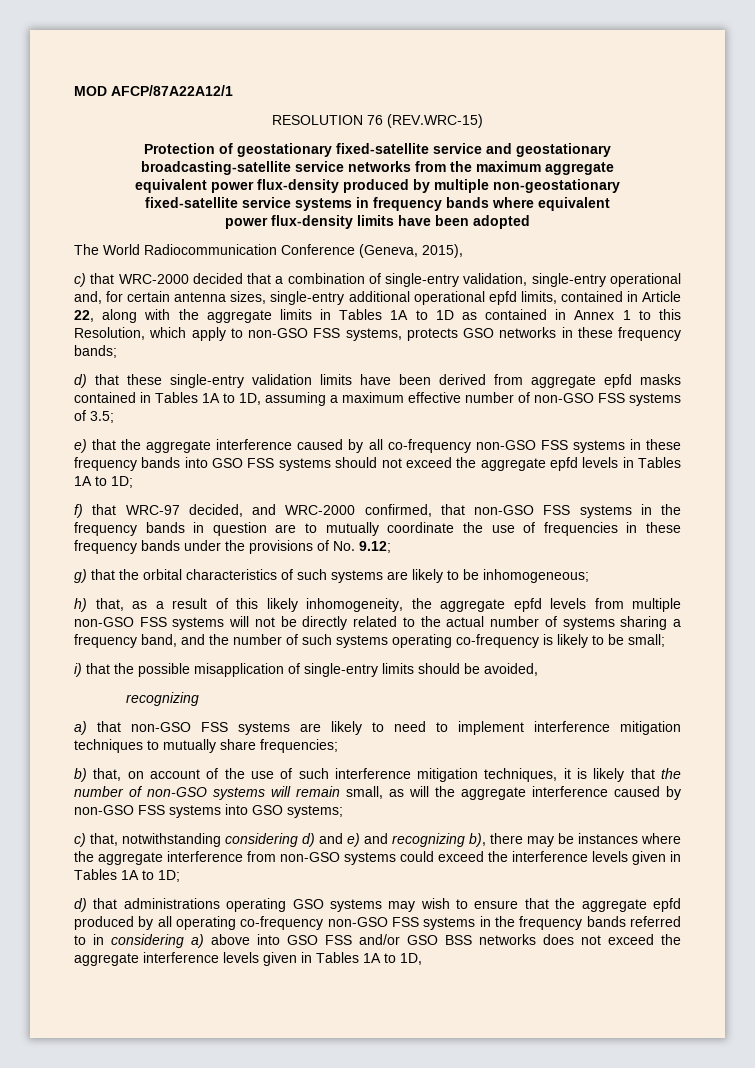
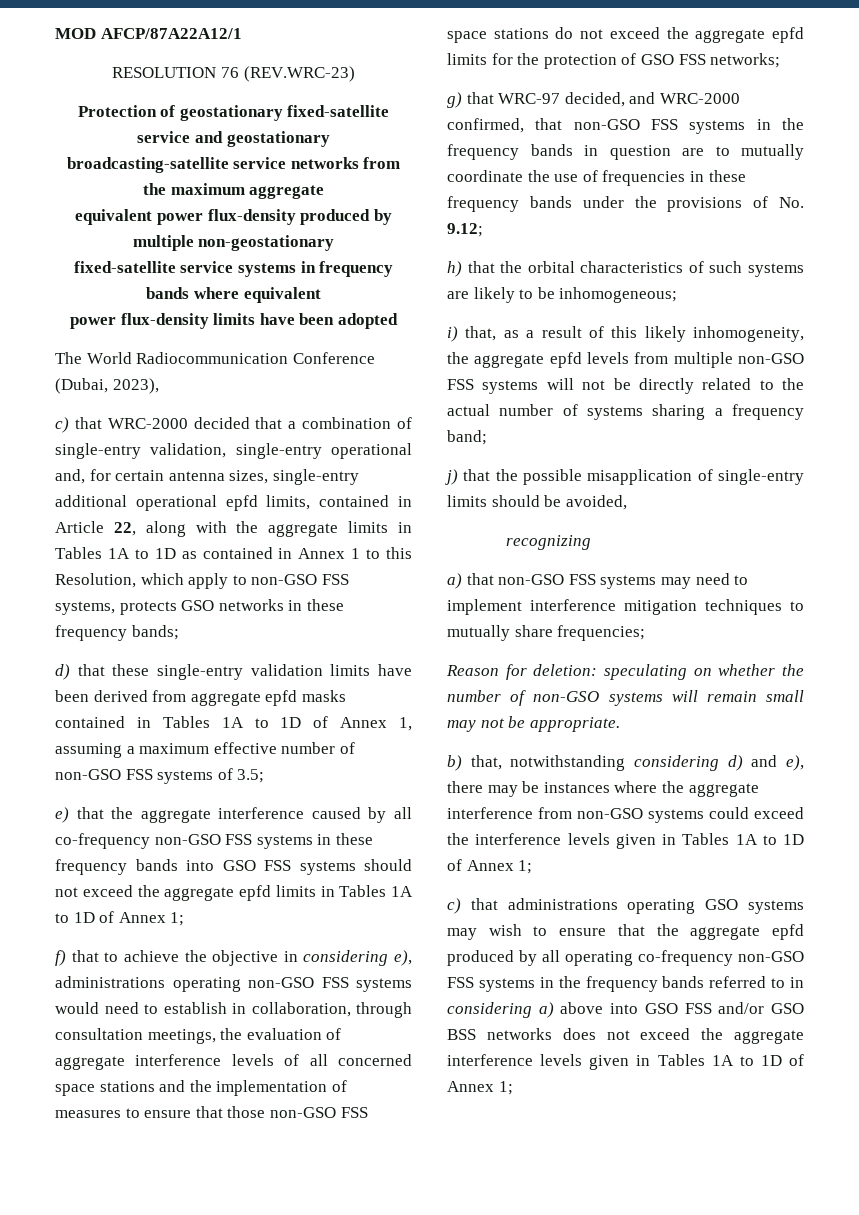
- RESOLUTION 76 (REV.WRC-15)
+ RESOLUTION 76 (REV.WRC-23)
- The World Radiocommunication Conference (Geneva, 2015),
+ The World Radiocommunication Conference (Dubai, 2023),
- d) that these single-entry validation limits have been derived from aggregate epfd masks contained in Tables 1A to 1D, assuming a maximum effective number of non-GSO FSS systems of 3.5;
+ d) that these single-entry validation limits have been derived from aggregate epfd masks contained in Tables 1A to 1D of Annex 1, assuming a maximum effective number of non-GSO FSS systems of 3.5;
- e) that the aggregate interference caused by all co-frequency non-GSO FSS systems in these frequency bands into GSO FSS systems should not exceed the aggregate epfd levels in Tables 1A to 1D;
- f) that WRC-97 decided, and WRC-2000 confirmed, that non-GSO FSS systems in the frequency bands in question are to mutually coordinate the use of frequencies in these frequency bands under the provisions of No. 9.12;
+ e) that the aggregate interference caused by all co-frequency non-GSO FSS systems in these frequency bands into GSO FSS systems should not exceed the aggregate epfd limits in Tables 1A to 1D of Annex 1;
+ f) that to achieve the objective in considering e), administrations operating non-GSO FSS systems would need to establish in collaboration, through consultation meetings, the evaluation of aggregate interference levels of all concerned space stations and the implementation of measures to ensure that those non-GSO FSS space stations do not exceed the aggregate epfd limits for the protection of GSO FSS networks;
+ g) that WRC-97 decided, and WRC-2000 confirmed, that non-GSO FSS systems in the frequency bands in question are to mutually coordinate the use of frequencies in these frequency bands under the provisions of No. 9.12;
- g) that the orbital characteristics of such systems are likely to be inhomogeneous;
+ h) that the orbital characteristics of such systems are likely to be inhomogeneous;
- h) that, as a result of this likely inhomogeneity, the aggregate epfd levels from multiple non-GSO FSS systems will not be directly related to the actual number of systems sharing a frequency band, and the number of such systems operating co-frequency is likely to be small;
- i) that the possible misapplication of single-entry limits should be avoided,
+ i) that, as a result of this likely inhomogeneity, the aggregate epfd levels from multiple non-GSO FSS systems will not be directly related to the actual number of systems sharing a frequency band;
+ j) that the possible misapplication of single-entry limits should be avoided,
- a) that non-GSO FSS systems are likely to need to implement interference mitigation techniques to mutually share frequencies;
+ a) that non-GSO FSS systems may need to implement interference mitigation techniques to mutually share frequencies;
- b) that, on account of the use of such interference mitigation techniques, it is likely that the number of non-GSO systems will remain small, as will the aggregate interference caused by non-GSO FSS systems into GSO systems;
- c) that, notwithstanding considering d) and e) and recognizing b), there may be instances where the aggregate interference from non-GSO systems could exceed the interference levels given in Tables 1A to 1D;
- d) that administrations operating GSO systems may wish to ensure that the aggregate epfd produced by all operating co-frequency non-GSO FSS systems in the frequency bands referred to in considering a) above into GSO FSS and/or GSO BSS networks does not exceed the aggregate interference levels given in Tables 1A to 1D,
+ Reason for deletion: speculating on whether the number of non-GSO systems will remain small may not be appropriate.
+ b) that, notwithstanding considering d) and e), there may be instances where the aggregate interference from non-GSO systems could exceed the interference levels given in Tables 1A to 1D of Annex 1;
+ c) that administrations operating GSO systems may wish to ensure that the aggregate epfd produced by all operating co-frequency non-GSO FSS systems in the frequency bands referred to in considering a) above into GSO FSS and/or GSO BSS networks does not exceed the aggregate interference levels given in Tables 1A to 1D of Annex 1;

